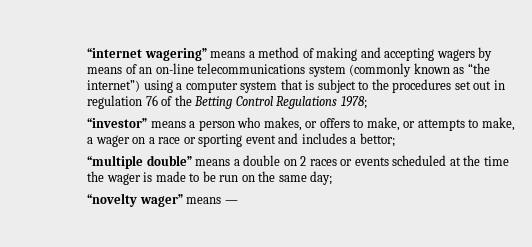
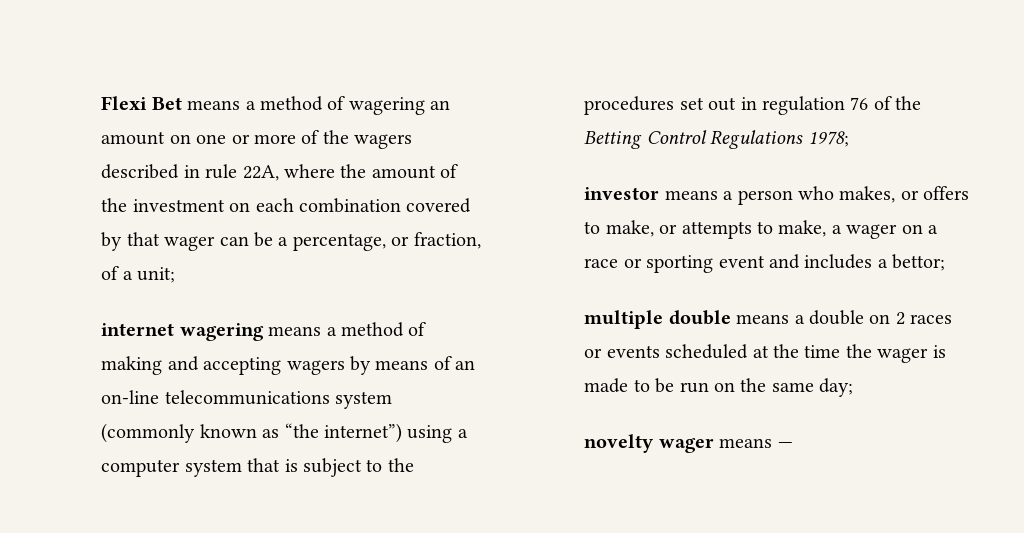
- “internet wagering” means a method of making and accepting wagers by means of an on-line telecommunications system (commonly known as “the internet”) using a computer system that is subject to the procedures set out in regulation 76 of the Betting Control Regulations 1978;
+ Flexi Bet means a method of wagering an amount on one or more of the wagers described in rule 22A, where the amount of the investment on each combination covered by that wager can be a percentage, or fraction, of a unit;
+ internet wagering means a method of making and accepting wagers by means of an on-line telecommunications system (commonly known as “the internet”) using a computer system that is subject to the procedures set out in regulation 76 of the Betting Control Regulations 1978;
- “investor” means a person who makes, or offers to make, or attempts to make, a wager on a race or sporting event and includes a bettor;
+ investor means a person who makes, or offers to make, or attempts to make, a wager on a race or sporting event and includes a bettor;
- “multiple double” means a double on 2 races or events scheduled at the time the wager is made to be run on the same day;
+ multiple double means a double on 2 races or events scheduled at the time the wager is made to be run on the same day;
- “novelty wager” means —
+ novelty wager means —

